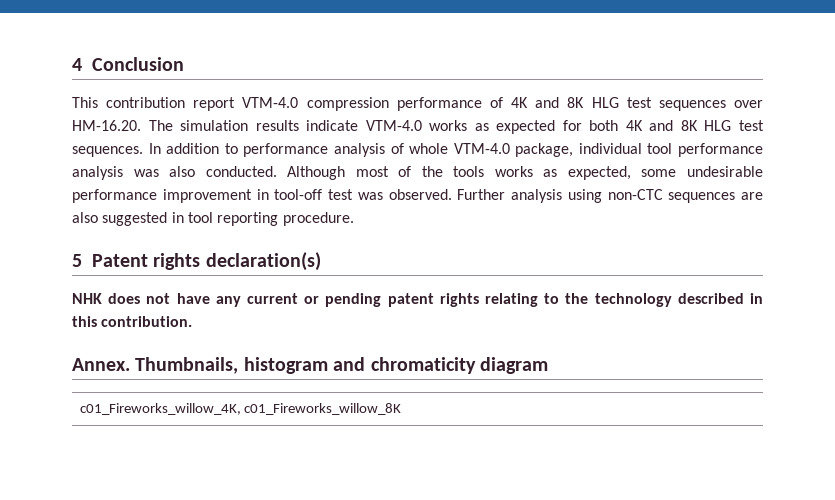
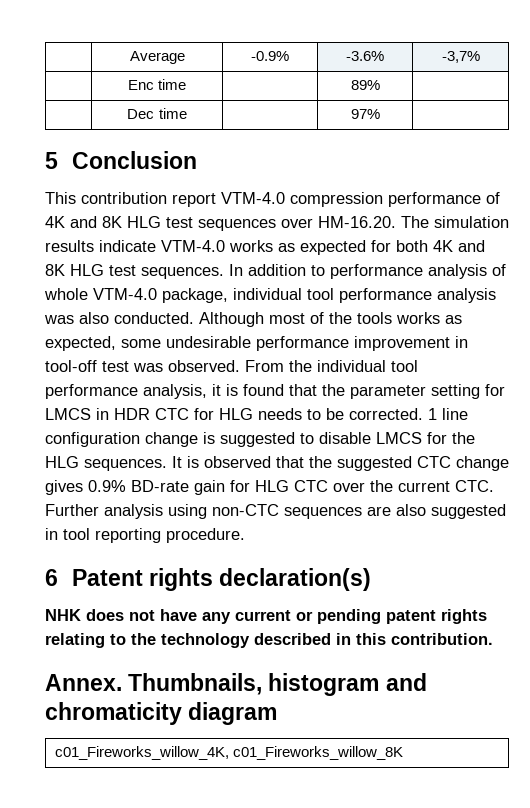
- 4 Conclusion
+ | Average | -0.9% | -3.6% | -3,7%
+ | Enc time | | 89% |
+ | Dec time | | 97% |
+ 5 Conclusion
- Further analysis using non-CTC sequences are also suggested in tool reporting procedure.
+ From the individual tool performance analysis, it is found that the parameter setting for LMCS in HDR CTC for HLG needs to be corrected. 1 line configuration change is suggested to disable LMCS for the HLG sequences. It is observed that the suggested CTC change gives 0.9% BD-rate gain for HLG CTC over the current CTC. Further analysis using non-CTC sequences are also suggested in tool reporting procedure.
- 5 Patent rights declaration(s)
+ 6 Patent rights declaration(s)

